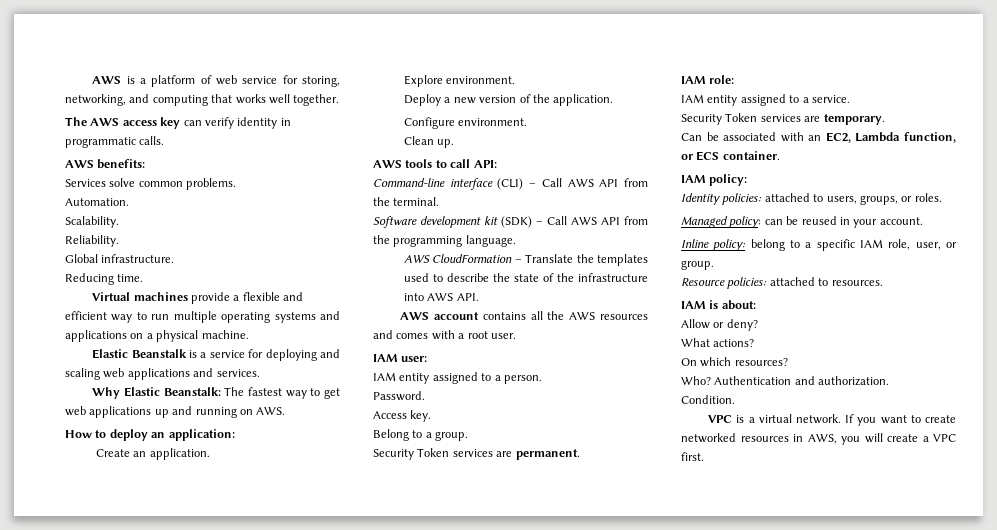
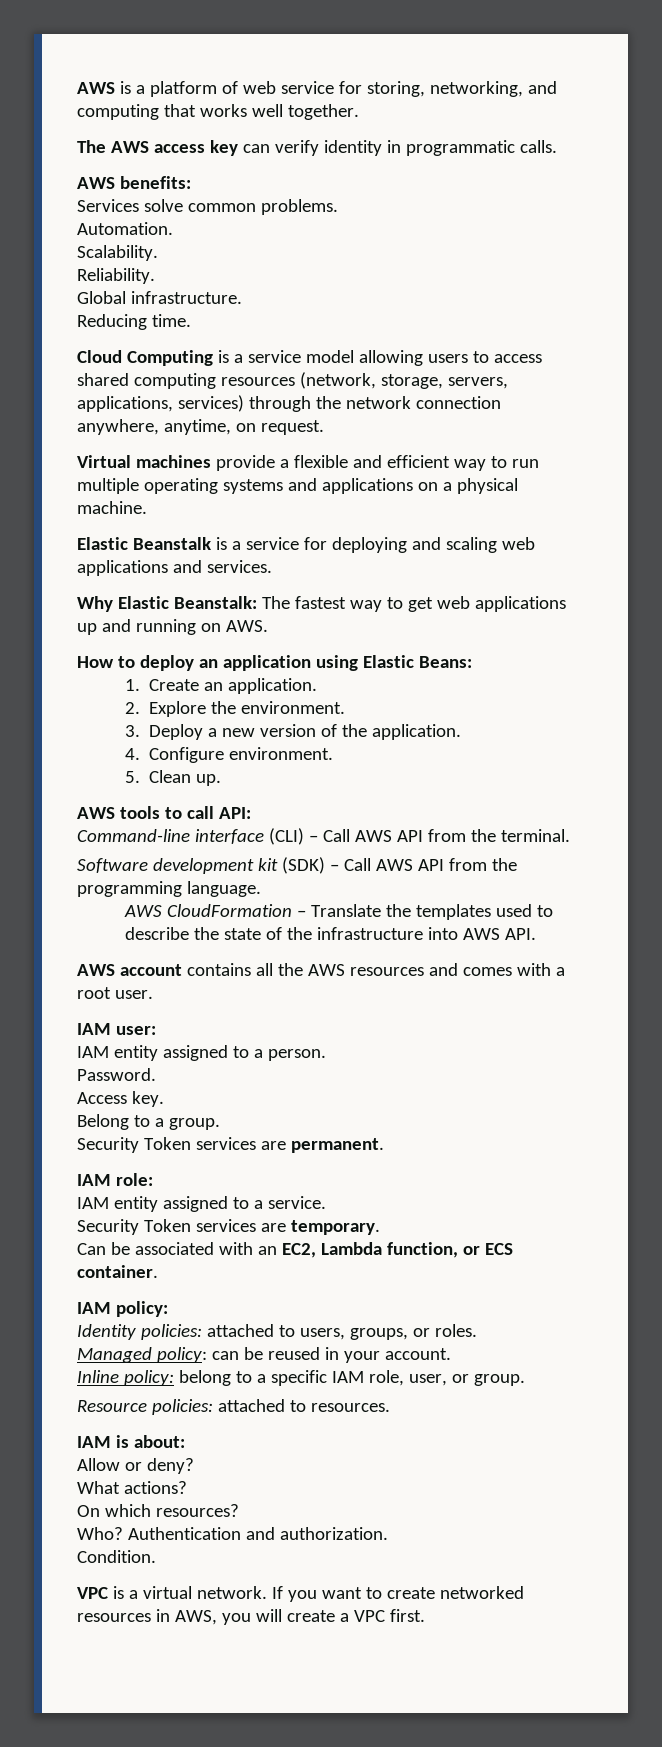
+ Cloud Computing is a service model allowing users to access shared computing resources (network, storage, servers, applications, services) through the network connection anywhere, anytime, on request.
- How to deploy an application:
- Create an application.
+ How to deploy an application using Elastic Beans:
+ 1. Create an application.
- Explore environment.
- Deploy a new version of the application.
+ 2. Explore the environment.
+ 3. Deploy a new version of the application.
- Configure environment.
+ 4. Configure environment.
- Clean up.
+ 5. Clean up.

